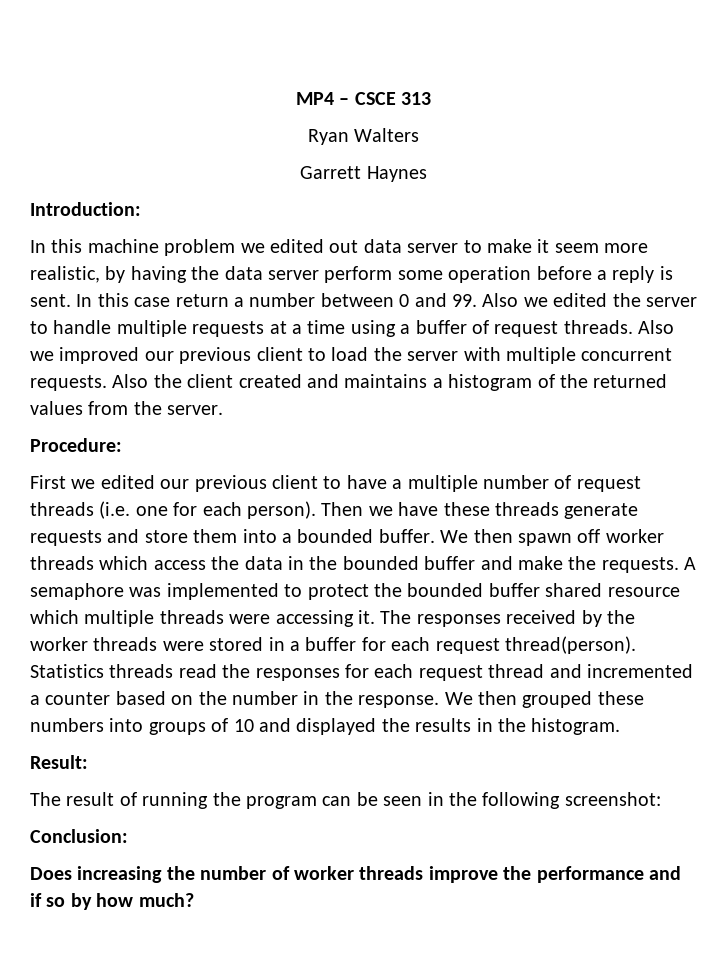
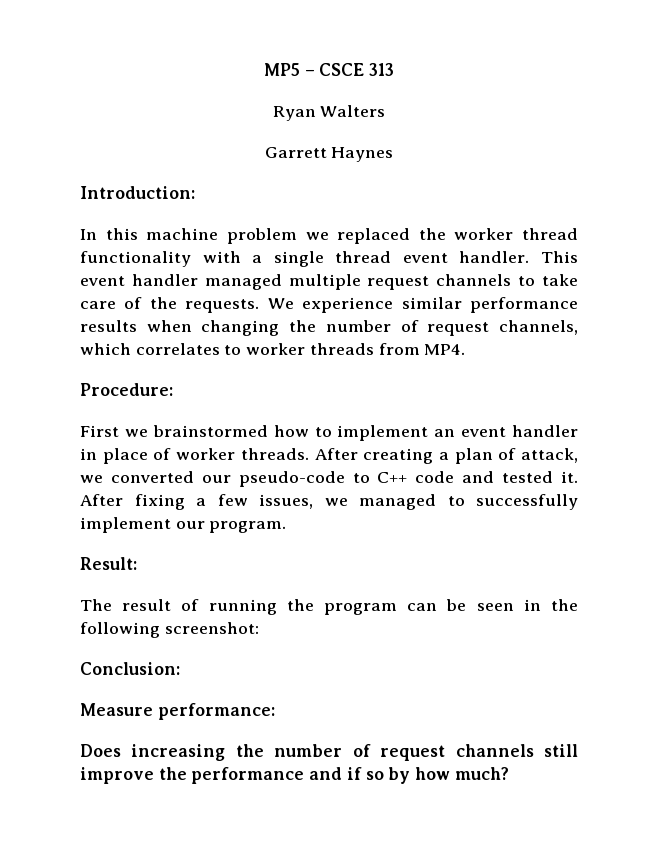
- MP4 – CSCE 313
+ MP5 – CSCE 313
- In this machine problem we edited out data server to make it seem more realistic, by having the data server perform some operation before a reply is sent. In this case return a number between 0 and 99. Also we edited the server to handle multiple requests at a time using a buffer of request threads. Also we improved our previous client to load the server with multiple concurrent requests. Also the client created and maintains a histogram of the returned values from the server.
+ In this machine problem we replaced the worker thread functionality with a single thread event handler. This event handler managed multiple request channels to take care of the requests. We experience similar performance results when changing the number of request channels, which correlates to worker threads from MP4.
  Procedure:
- First we edited our previous client to have a multiple number of request threads (i.e. one for each person). Then we have these threads generate requests and store them into a bounded buffer. We then spawn off worker threads which access the data in the bounded buffer and make the requests. A semaphore was implemented to protect the bounded buffer shared resource which multiple threads were accessing it. The responses received by the worker threads were stored in a buffer for each request thread(person). Statistics threads read the responses for each request thread and incremented a counter based on the number in the response. We then grouped these numbers into groups of 10 and displayed the results in the histogram.
+ First we brainstormed how to implement an event handler in place of worker threads. After creating a plan of attack, we converted our pseudo-code to C++ code and tested it. After fixing a few issues, we managed to successfully implement our program.
+ Measure performance:
- Does increasing the number of worker threads improve the performance and if so by how much?
+ Does increasing the number of request channels still improve the performance and if so by how much?

